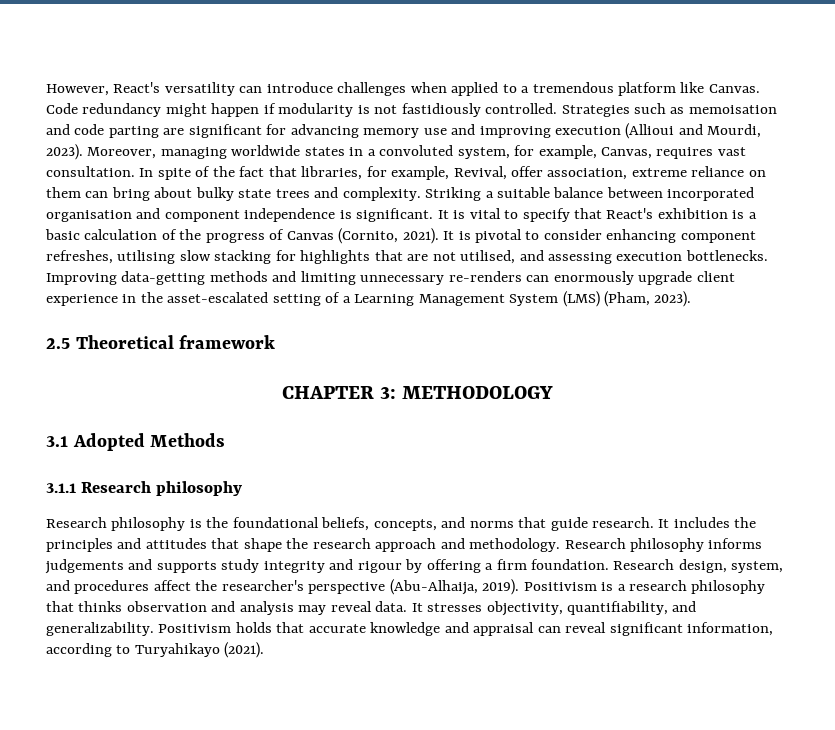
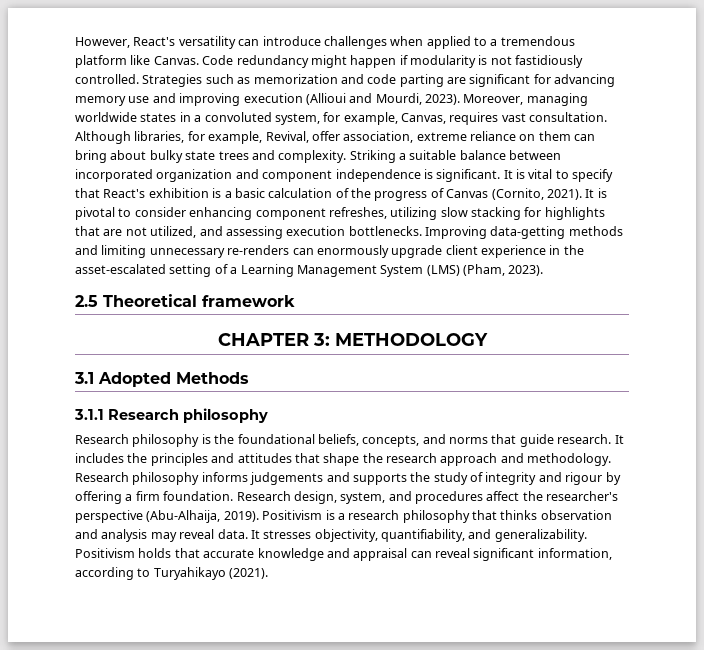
- Strategies such as memoisation and code parting are significant for advancing memory use and improving execution (Allioui and Mourdi, 2023).
+ Strategies such as memorization and code parting are significant for advancing memory use and improving execution (Allioui and Mourdi, 2023).
- In spite of the fact that libraries, for example, Revival, offer association, extreme reliance on them can bring about bulky state trees and complexity.
+ Although libraries, for example, Revival, offer association, extreme reliance on them can bring about bulky state trees and complexity.
- Striking a suitable balance between incorporated organisation and component independence is significant.
+ Striking a suitable balance between incorporated organization and component independence is significant.
- It is pivotal to consider enhancing component refreshes, utilising slow stacking for highlights that are not utilised, and assessing execution bottlenecks.
+ It is pivotal to consider enhancing component refreshes, utilizing slow stacking for highlights that are not utilized, and assessing execution bottlenecks.
- Research philosophy informs judgements and supports study integrity and rigour by offering a firm foundation.
+ Research philosophy informs judgements and supports the study of integrity and rigour by offering a firm foundation.

